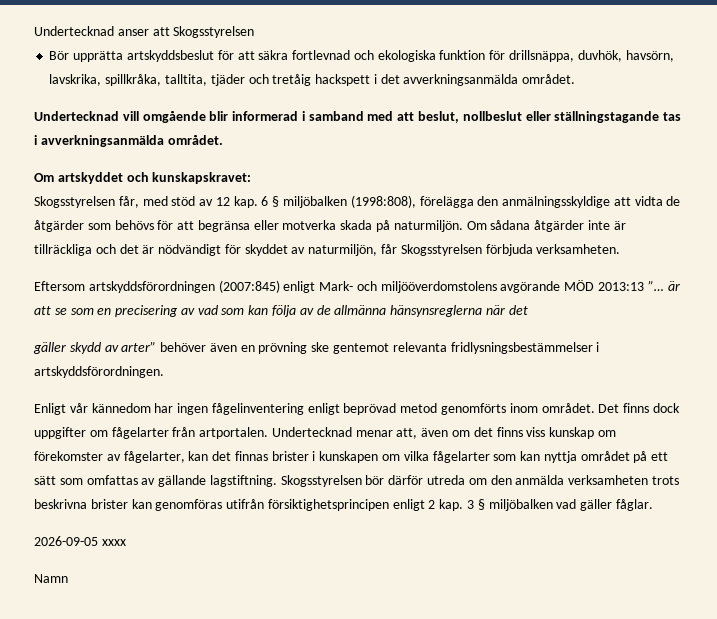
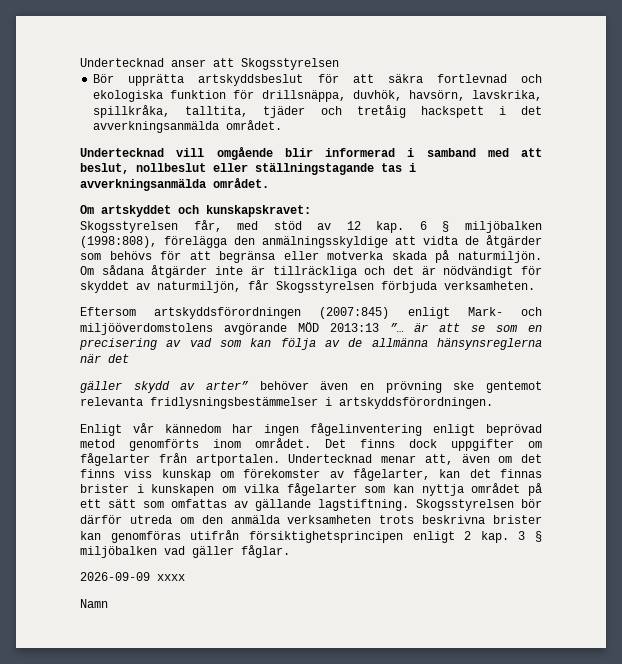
- 2026-09-05 xxxx
+ 2026-09-09 xxxx

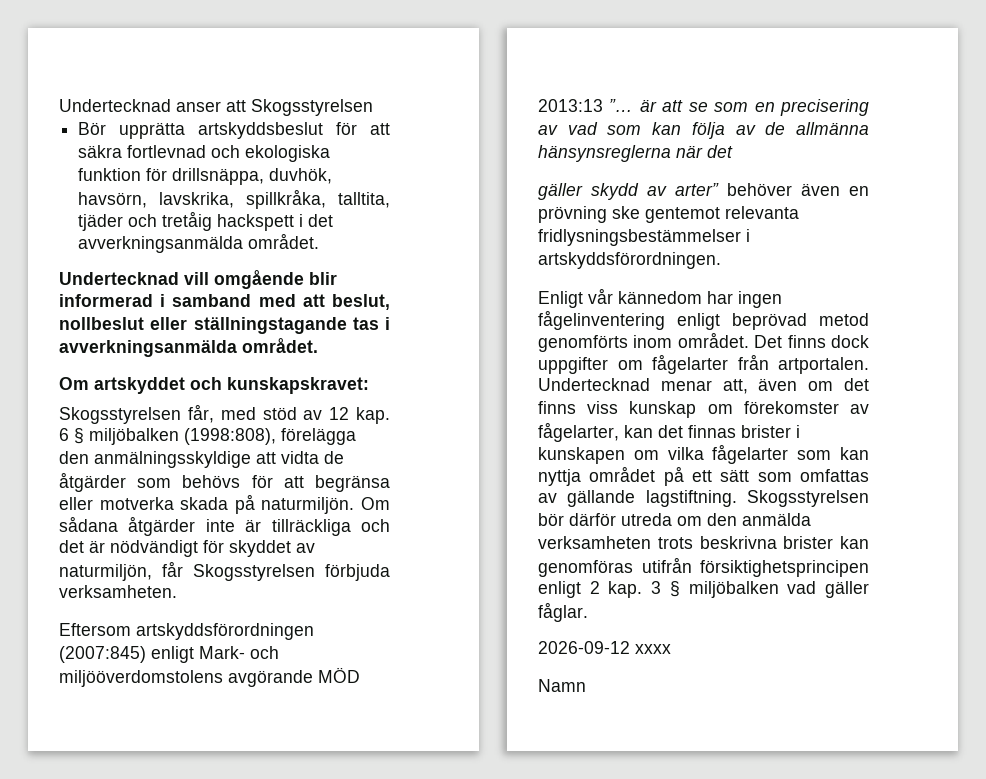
- 2026-09-09 xxxx
+ 2026-09-12 xxxx

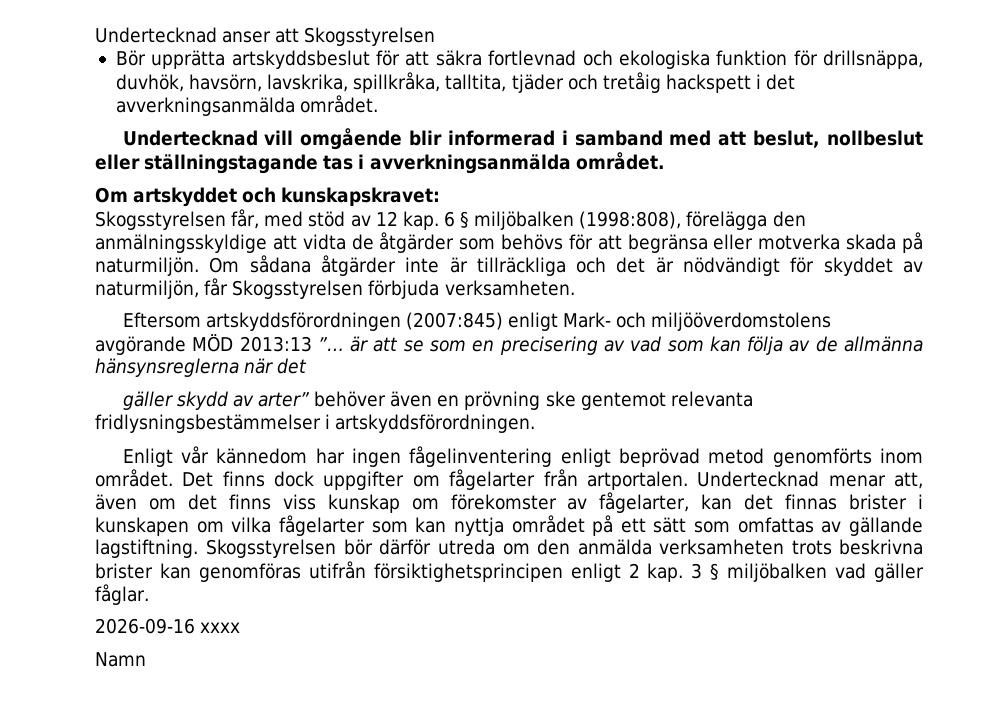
- 2026-09-12 xxxx
+ 2026-09-16 xxxx

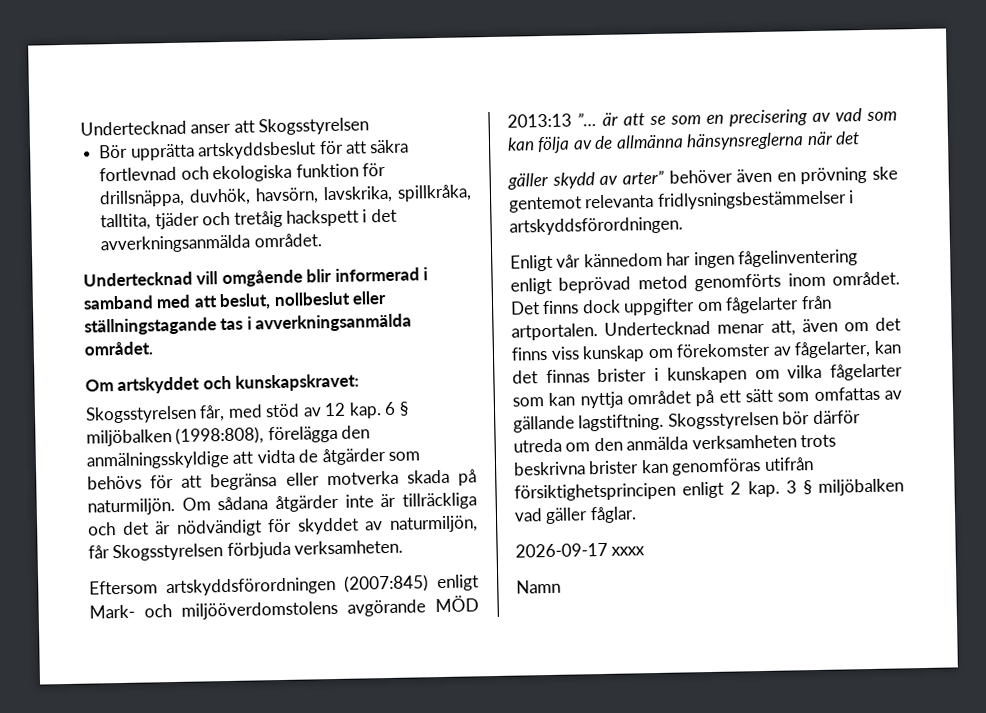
- 2026-09-16 xxxx
+ 2026-09-17 xxxx

